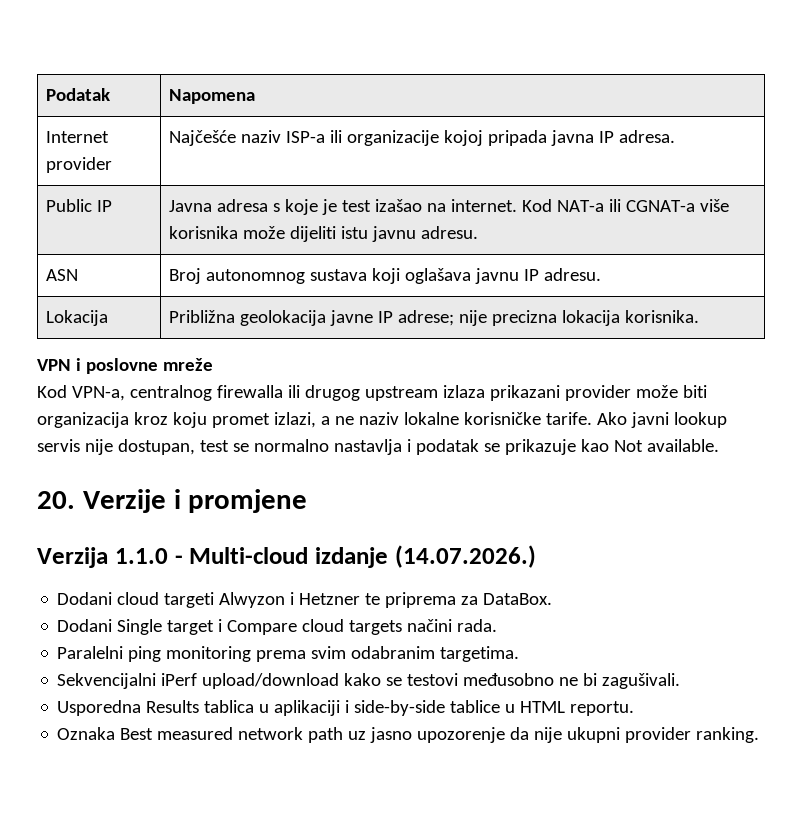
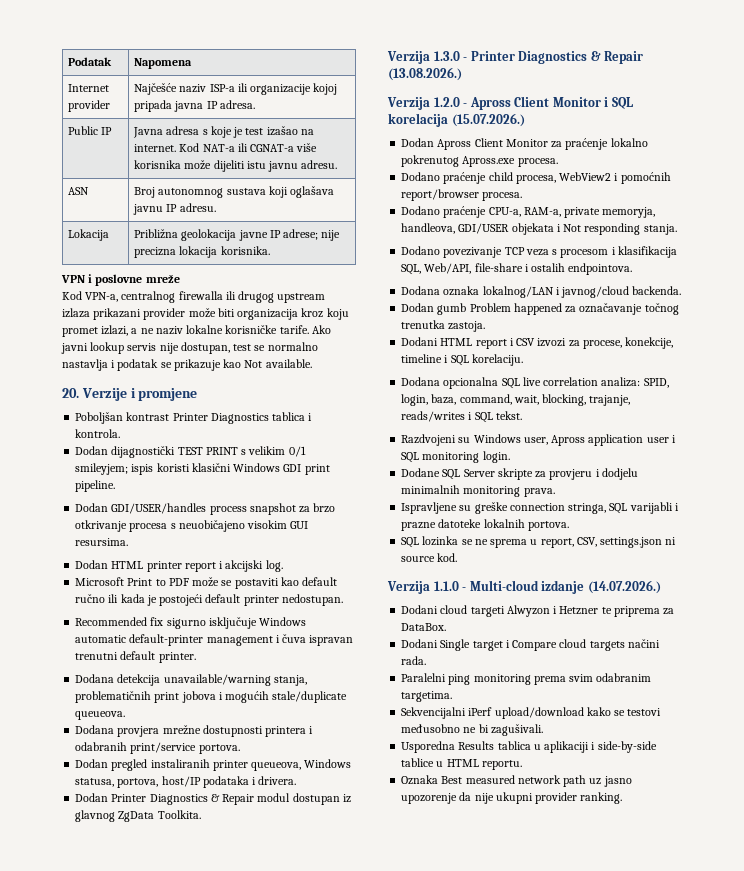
+ Poboljšan kontrast Printer Diagnostics tablica i kontrola.
+ Dodan dijagnostički TEST PRINT s velikim 0/1 smileyjem; ispis koristi klasični Windows GDI print pipeline.
+ Dodan GDI/USER/handles process snapshot za brzo otkrivanje procesa s neuobičajeno visokim GUI resursima.
+ Dodan HTML printer report i akcijski log.
+ Microsoft Print to PDF može se postaviti kao default ručno ili kada je postojeći default printer nedostupan.
+ Recommended fix sigurno isključuje Windows automatic default-printer management i čuva ispravan trenutni default printer.
+ Dodana detekcija unavailable/warning stanja, problematičnih print jobova i mogućih stale/duplicate queueova.
+ Dodana provjera mrežne dostupnosti printera i odabranih print/service portova.
+ Dodan pregled instaliranih printer queueova, Windows statusa, portova, host/IP podataka i drivera.
+ Dodan Printer Diagnostics & Repair modul dostupan iz glavnog ZgData Toolkita.
+ Verzija 1.3.0 - Printer Diagnostics & Repair (13.08.2026.)
+ Verzija 1.2.0 - Apross Client Monitor i SQL korelacija (15.07.2026.)
+ Dodan Apross Client Monitor za praćenje lokalno pokrenutog Apross.exe procesa.
+ Dodano praćenje child procesa, WebView2 i pomoćnih report/browser procesa.
+ Dodano praćenje CPU-a, RAM-a, private memoryja, handleova, GDI/USER objekata i Not responding stanja.
+ Dodano povezivanje TCP veza s procesom i klasifikacija SQL, Web/API, file-share i ostalih endpointova.
+ Dodana oznaka lokalnog/LAN i javnog/cloud backenda.
+ Dodan gumb Problem happened za označavanje točnog trenutka zastoja.
+ Dodani HTML report i CSV izvozi za procese, konekcije, timeline i SQL korelaciju.
+ Dodana opcionalna SQL live correlation analiza: SPID, login, baza, command, wait, blocking, trajanje, reads/writes i SQL tekst.
+ Razdvojeni su Windows user, Apross application user i SQL monitoring login.
+ Dodane SQL Server skripte za provjeru i dodjelu minimalnih monitoring prava.
+ Ispravljene su greške connection stringa, SQL varijabli i prazne datoteke lokalnih portova.
+ SQL lozinka se ne sprema u report, CSV, settings.json ni source kod.

